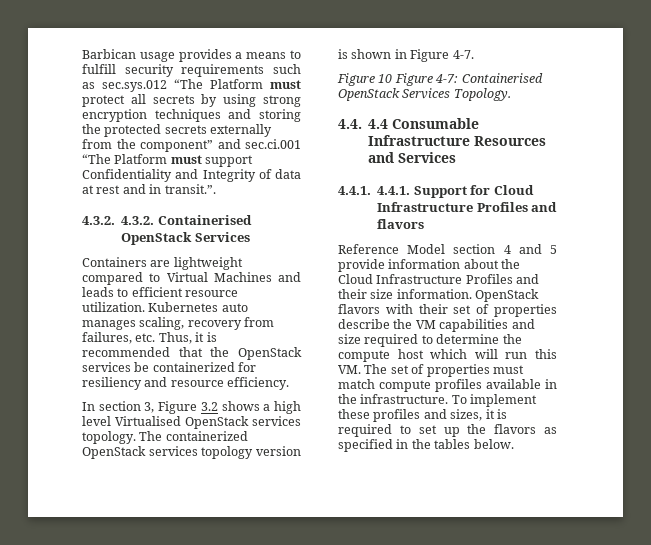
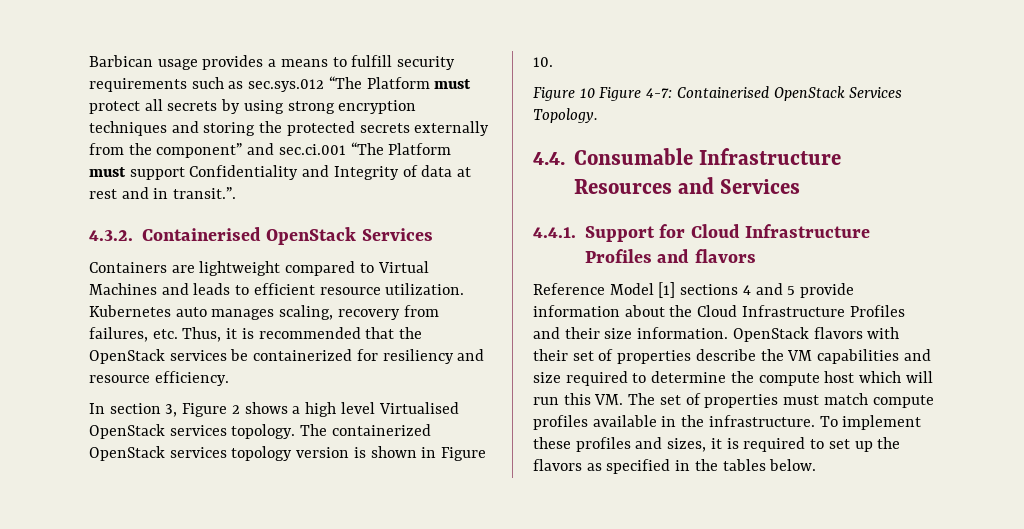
- 4.3.2. 4.3.2. Containerised OpenStack Services
+ 4.3.2. Containerised OpenStack Services
- In section 3, Figure 3.2 shows a high level Virtualised OpenStack services topology.
+ In section 3, Figure 2 shows a high level Virtualised OpenStack services topology.
- The containerized OpenStack services topology version is shown in Figure 4-7.
+ The containerized OpenStack services topology version is shown in Figure 10.
- 4.4. 4.4 Consumable Infrastructure Resources and Services
+ 4.4. Consumable Infrastructure Resources and Services
- 4.4.1. 4.4.1. Support for Cloud Infrastructure Profiles and flavors
+ 4.4.1. Support for Cloud Infrastructure Profiles and flavors
- Reference Model section 4 and 5 provide information about the Cloud Infrastructure Profiles and their size information.
+ Reference Model [1] sections 4 and 5 provide information about the Cloud Infrastructure Profiles and their size information.

